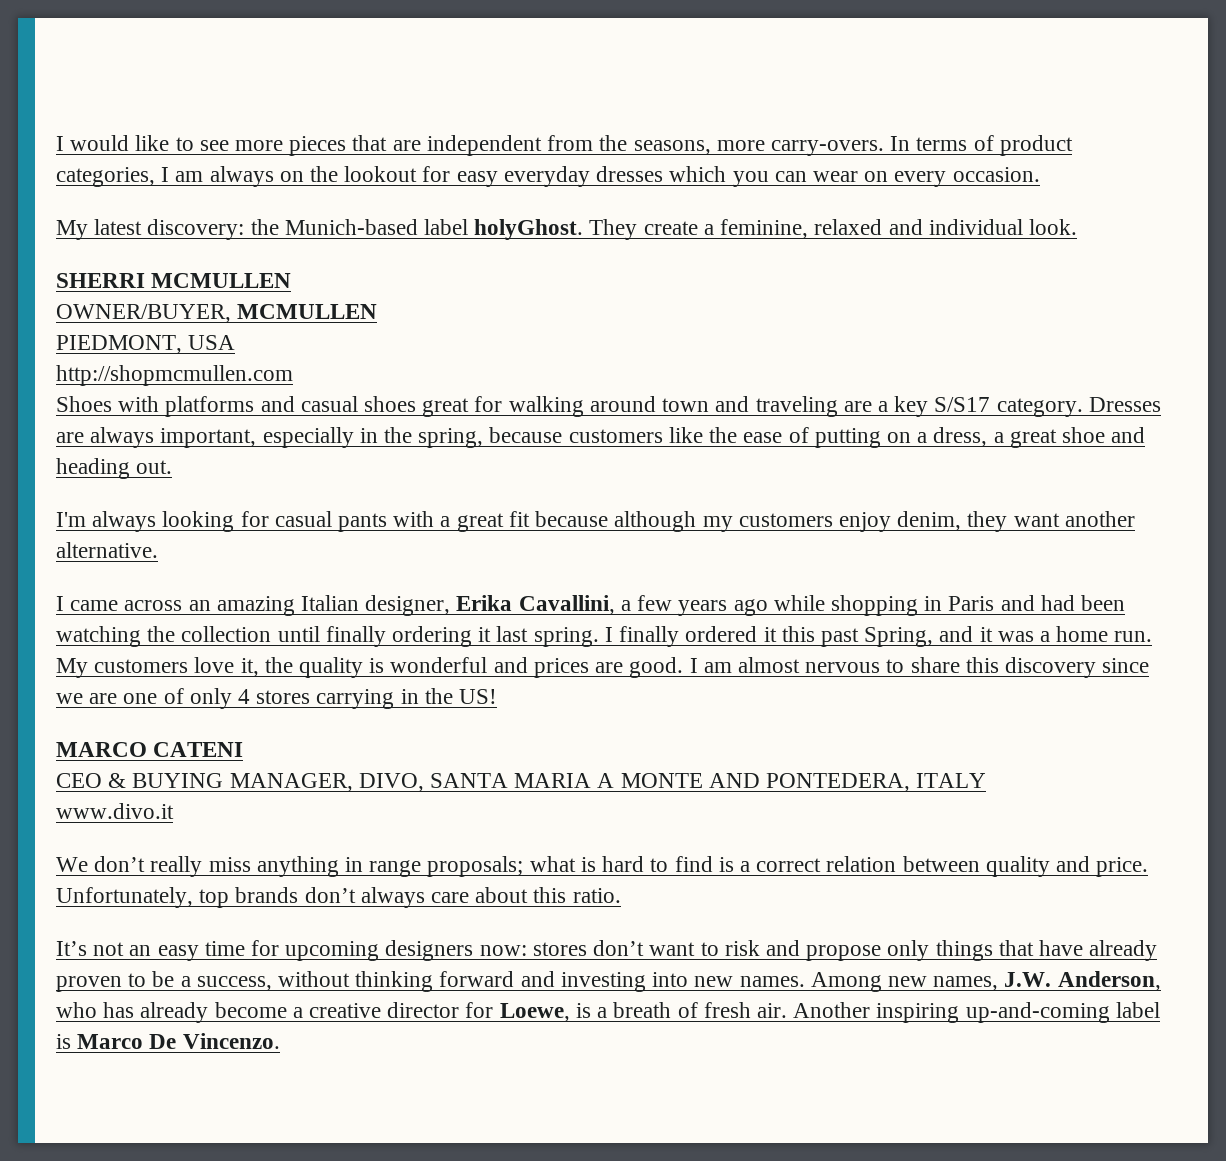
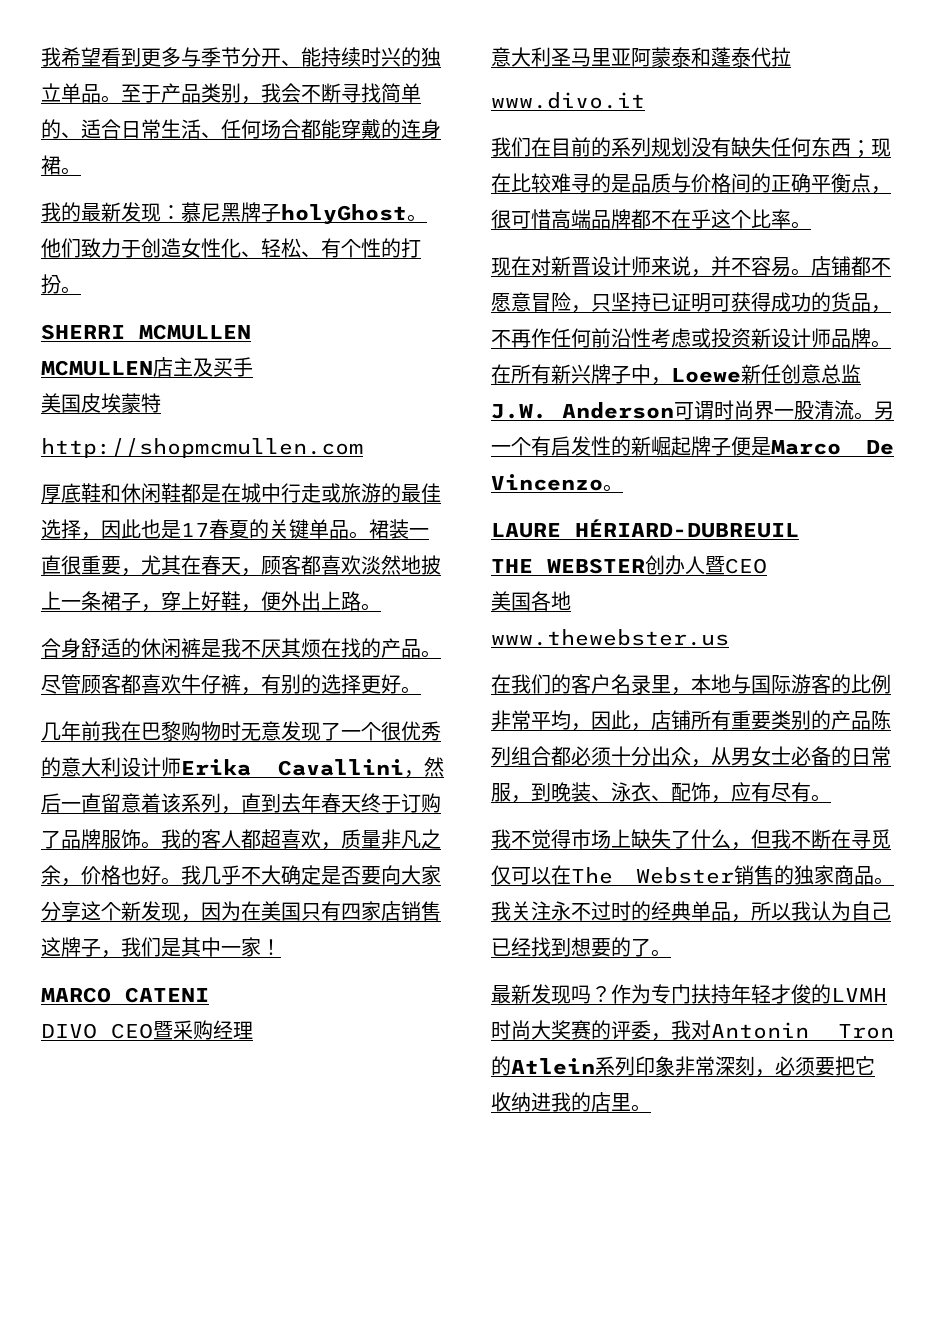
- I would like to see more pieces that are independent from the seasons, more carry-overs. In terms of product categories, I am always on the lookout for easy everyday dresses which you can wear on every occasion.
- My latest discovery: the Munich-based label holyGhost. They create a feminine, relaxed and individual look.
+ 我希望看到更多与季节分开、能持续时兴的独立单品。至于产品类别，我会不断寻找简单的、适合日常生活、任何场合都能穿戴的连身裙。
+ 我的最新发现：慕尼黑牌子holyGhost。他们致力于创造女性化、轻松、有个性的打扮。
- OWNER/BUYER, MCMULLEN
- PIEDMONT, USA
+ MCMULLEN店主及买手
+ 美国皮埃蒙特
  http://shopmcmullen.com
- Shoes with platforms and casual shoes great for walking around town and traveling are a key S/S17 category. Dresses are always important, especially in the spring, because customers like the ease of putting on a dress, a great shoe and heading out.
- I'm always looking for casual pants with a great fit because although my customers enjoy denim, they want another alternative.
- I came across an amazing Italian designer, Erika Cavallini, a few years ago while shopping in Paris and had been watching the collection until finally ordering it last spring. I finally ordered it this past Spring, and it was a home run. My customers love it, the quality is wonderful and prices are good. I am almost nervous to share this discovery since we are one of only 4 stores carrying in the US!
+ 厚底鞋和休闲鞋都是在城中行走或旅游的最佳选择，因此也是17春夏的关键单品。裙装一直很重要，尤其在春天，顾客都喜欢淡然地披上一条裙子，穿上好鞋，便外出上路。
+ 合身舒适的休闲裤是我不厌其烦在找的产品。尽管顾客都喜欢牛仔裤，有别的选择更好。
+ 几年前我在巴黎购物时无意发现了一个很优秀的意大利设计师Erika Cavallini，然后一直留意着该系列，直到去年春天终于订购了品牌服饰。我的客人都超喜欢，质量非凡之余，价格也好。我几乎不大确定是否要向大家分享这个新发现，因为在美国只有四家店销售这牌子，我们是其中一家！
  MARCO CATENI
- CEO & BUYING MANAGER, DIVO, SANTA MARIA A MONTE AND PONTEDERA, ITALY
+ DIVO CEO暨采购经理
+ 意大利圣马里亚阿蒙泰和蓬泰代拉
  www.divo.it
- We don’t really miss anything in range proposals; what is hard to find is a correct relation between quality and price. Unfortunately, top brands don’t always care about this ratio.
- It’s not an easy time for upcoming designers now: stores don’t want to risk and propose only things that have already proven to be a success, without thinking forward and investing into new names. Among new names, J.W. Anderson, who has already become a creative director for Loewe, is a breath of fresh air. Another inspiring up-and-coming label is Marco De Vincenzo.
+ 我们在目前的系列规划没有缺失任何东西；现在比较难寻的是品质与价格间的正确平衡点，很可惜高端品牌都不在乎这个比率。
+ 现在对新晋设计师来说，并不容易。店铺都不愿意冒险，只坚持已证明可获得成功的货品，不再作任何前沿性考虑或投资新设计师品牌。在所有新兴牌子中，Loewe新任创意总监J.W. Anderson可谓时尚界一股清流。另一个有启发性的新崛起牌子便是Marco De Vincenzo。
+ LAURE HÉRIARD-DUBREUIL
+ THE WEBSTER创办人暨CEO
+ 美国各地
+ www.thewebster.us
+ 在我们的客户名录里，本地与国际游客的比例非常平均，因此，店铺所有重要类别的产品陈列组合都必须十分出众，从男女士必备的日常服，到晚装、泳衣、配饰，应有尽有。
+ 我不觉得市场上缺失了什么，但我不断在寻觅仅可以在The Webster销售的独家商品。我关注永不过时的经典单品，所以我认为自己已经找到想要的了。
+ 最新发现吗？作为专门扶持年轻才俊的LVMH时尚大奖赛的评委，我对Antonin Tron的Atlein系列印象非常深刻，必须要把它收纳进我的店里。

